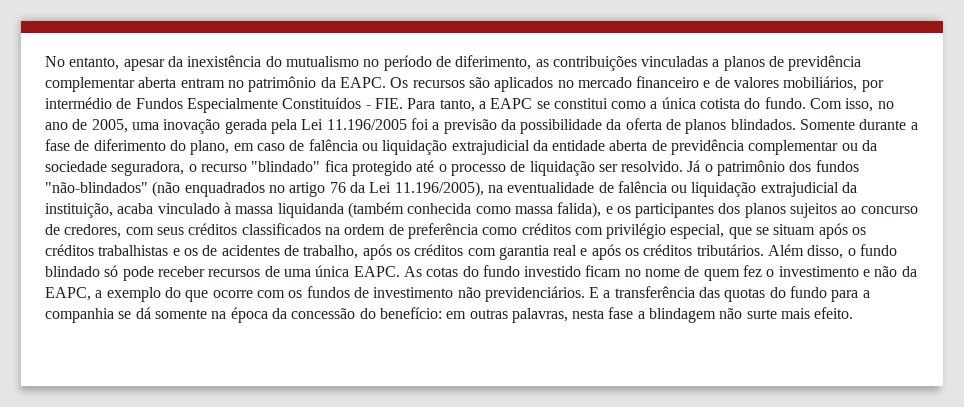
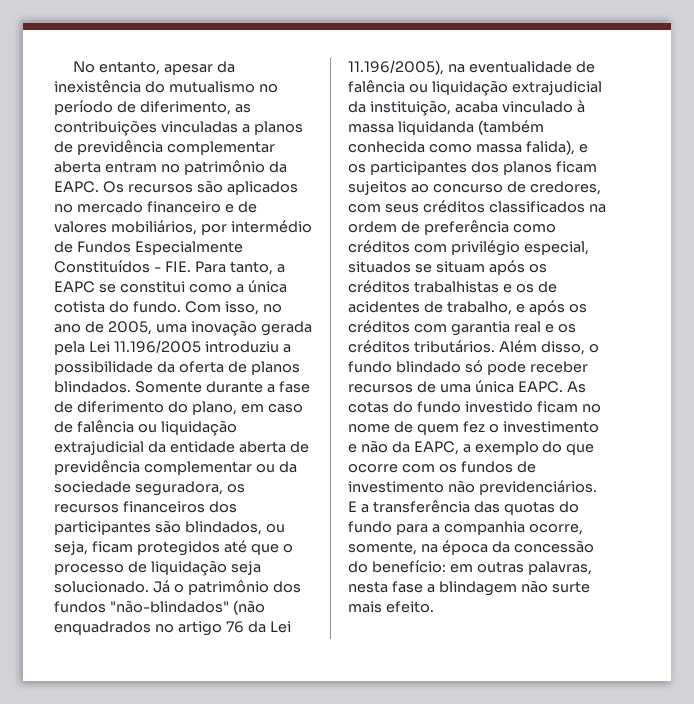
- Com isso, no ano de 2005, uma inovação gerada pela Lei 11.196/2005 foi a previsão da possibilidade da oferta de planos blindados.
+ Com isso, no ano de 2005, uma inovação gerada pela Lei 11.196/2005 introduziu a possibilidade da oferta de planos blindados.
- Somente durante a fase de diferimento do plano, em caso de falência ou liquidação extrajudicial da entidade aberta de previdência complementar ou da sociedade seguradora, o recurso "blindado" fica protegido até o processo de liquidação ser resolvido.
+ Somente durante a fase de diferimento do plano, em caso de falência ou liquidação extrajudicial da entidade aberta de previdência complementar ou da sociedade seguradora, os recursos financeiros dos participantes são blindados, ou seja, ficam protegidos até que o processo de liquidação seja solucionado.
- Já o patrimônio dos fundos "não-blindados" (não enquadrados no artigo 76 da Lei 11.196/2005), na eventualidade de falência ou liquidação extrajudicial da instituição, acaba vinculado à massa liquidanda (também conhecida como massa falida), e os participantes dos planos sujeitos ao concurso de credores, com seus créditos classificados na ordem de preferência como créditos com privilégio especial, que se situam após os créditos trabalhistas e os de acidentes de trabalho, após os créditos com garantia real e após os créditos tributários.
+ Já o patrimônio dos fundos "não-blindados" (não enquadrados no artigo 76 da Lei 11.196/2005), na eventualidade de falência ou liquidação extrajudicial da instituição, acaba vinculado à massa liquidanda (também conhecida como massa falida), e os participantes dos planos ficam sujeitos ao concurso de credores, com seus créditos classificados na ordem de preferência como créditos com privilégio especial, situados se situam após os créditos trabalhistas e os de acidentes de trabalho, e após os créditos com garantia real e os créditos tributários.
- E a transferência das quotas do fundo para a companhia se dá somente na época da concessão do benefício: em outras palavras, nesta fase a blindagem não surte mais efeito.
+ E a transferência das quotas do fundo para a companhia ocorre, somente, na época da concessão do benefício: em outras palavras, nesta fase a blindagem não surte mais efeito.

